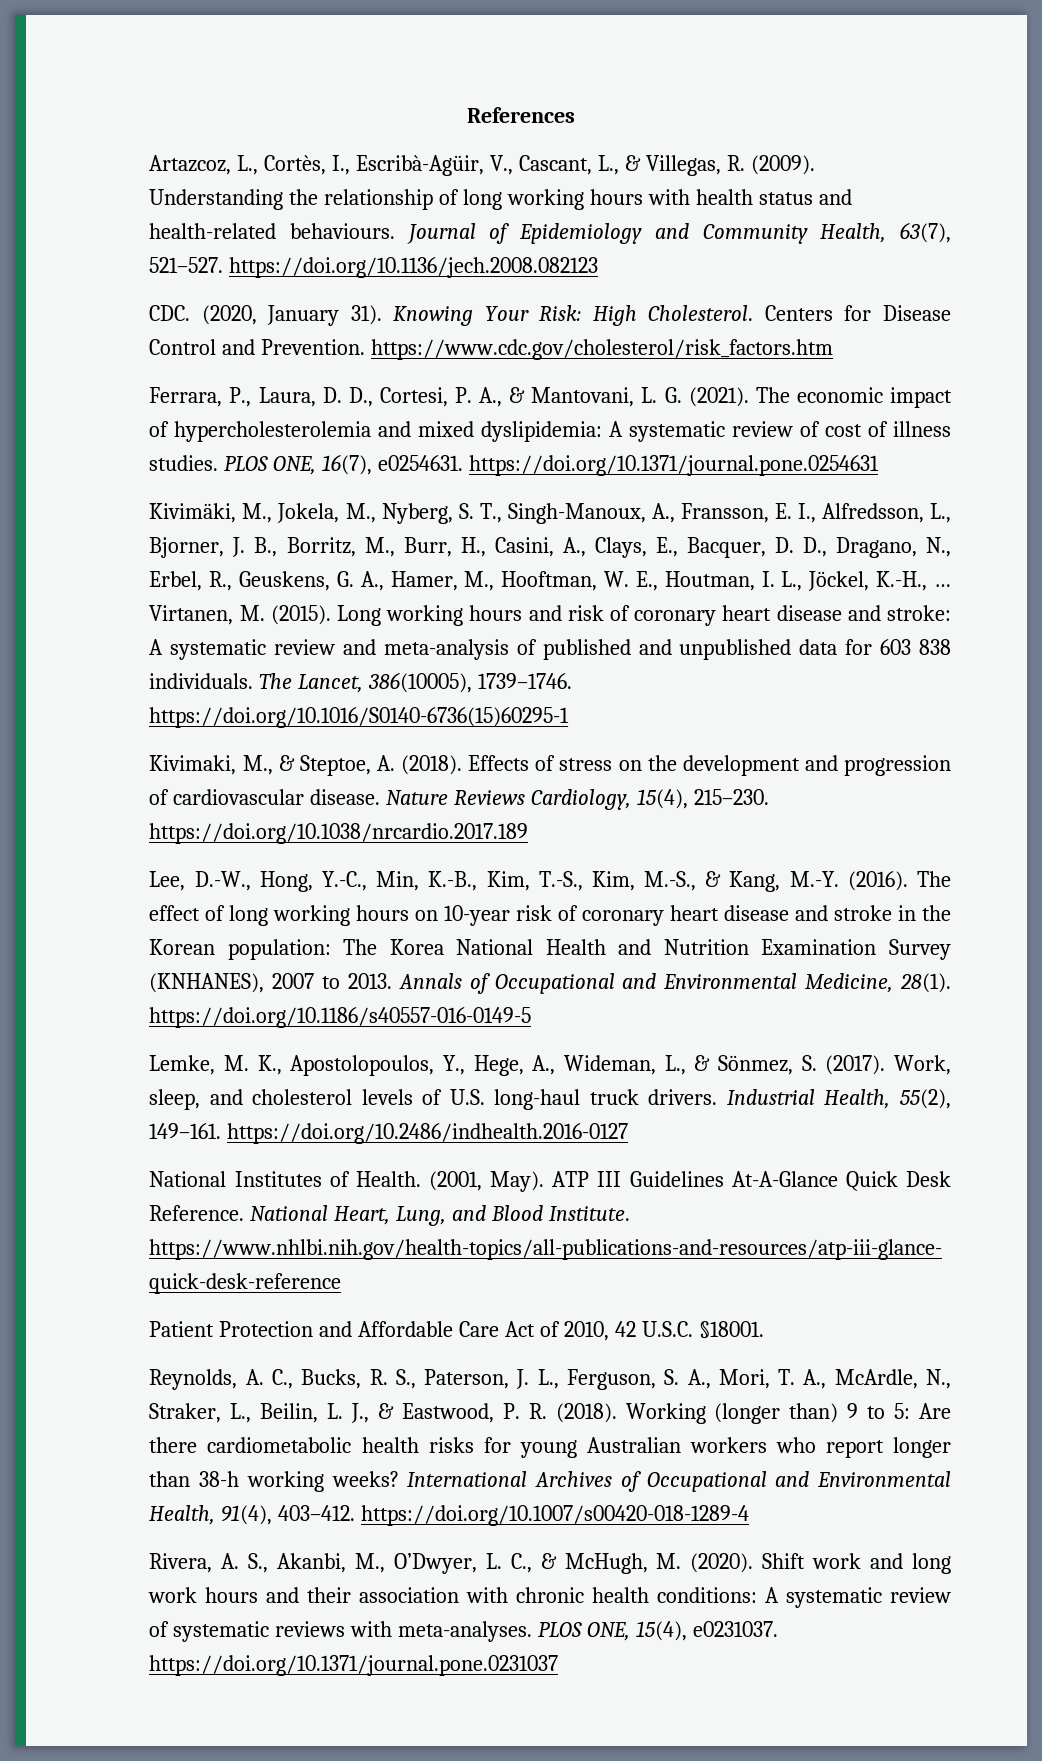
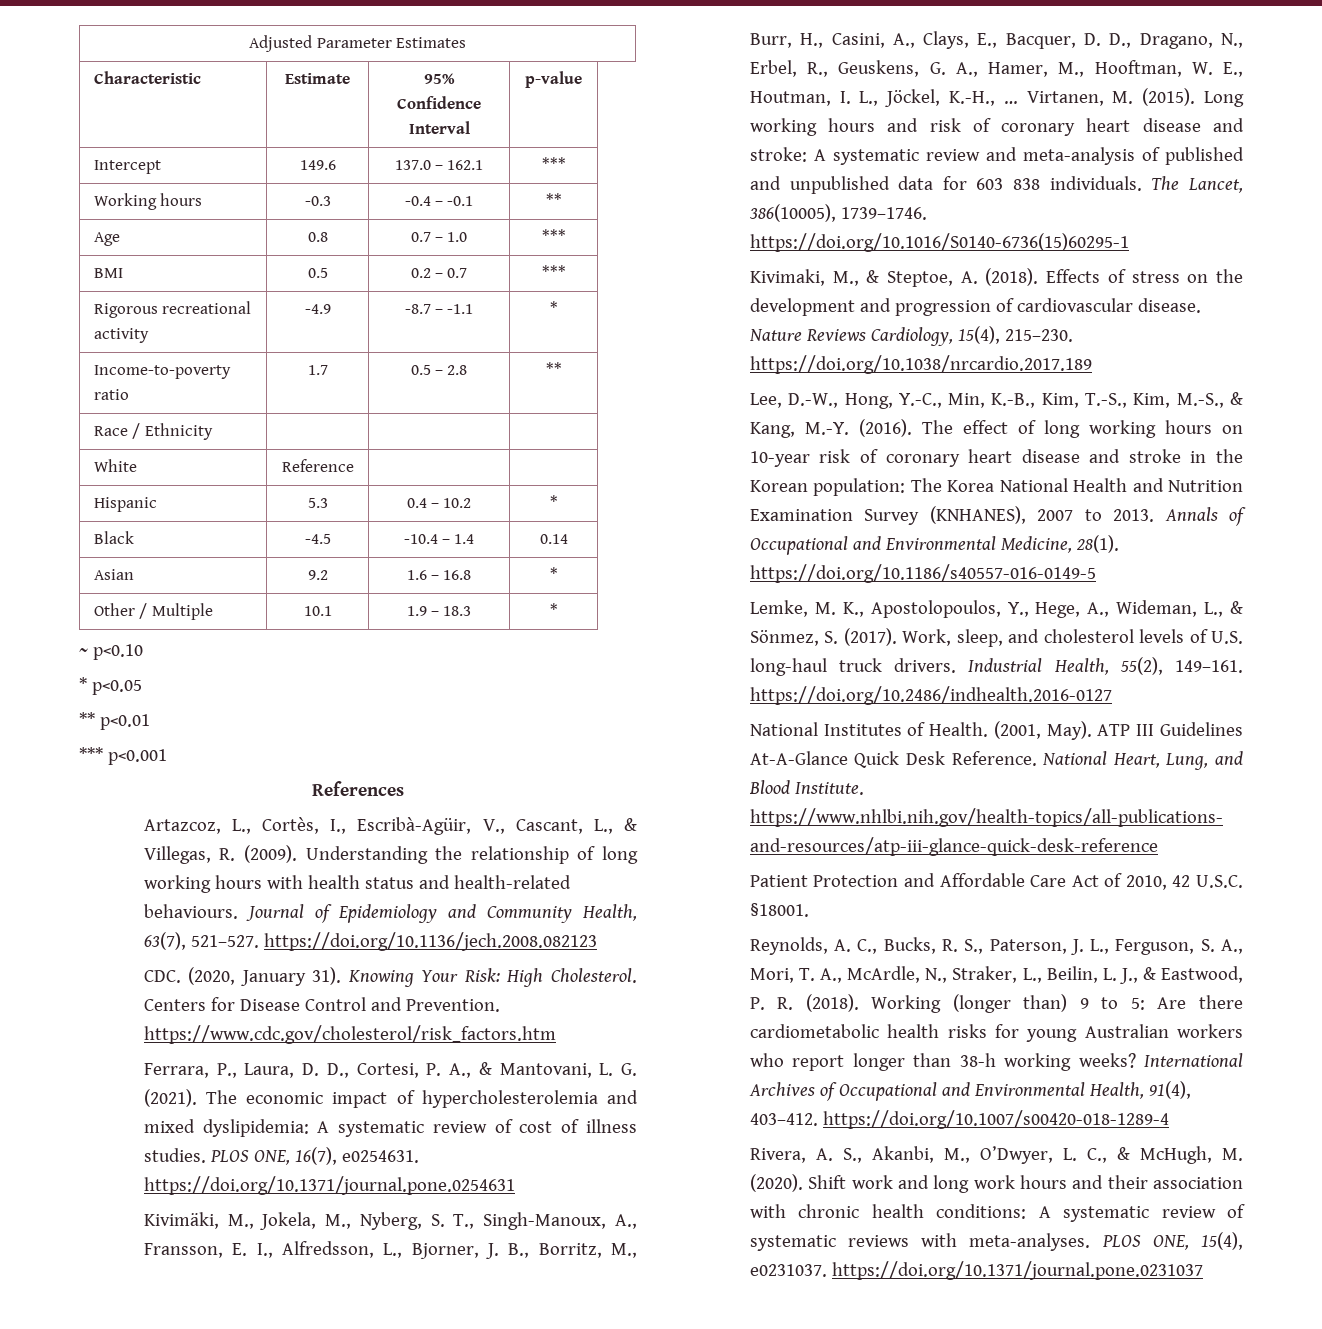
+ Adjusted Parameter Estimates
+ Characteristic | Estimate | 95% Confidence Interval | p-value
+ Intercept | 149.6 | 137.0 – 162.1 | ***
+ Working hours | -0.3 | -0.4 – -0.1 | **
+ Age | 0.8 | 0.7 – 1.0 | ***
+ BMI | 0.5 | 0.2 – 0.7 | ***
+ Rigorous recreational activity | -4.9 | -8.7 – -1.1 | *
+ Income-to-poverty ratio | 1.7 | 0.5 – 2.8 | **
+ Race / Ethnicity | | |
+ White | Reference | |
+ Hispanic | 5.3 | 0.4 – 10.2 | *
+ Black | -4.5 | -10.4 – 1.4 | 0.14
+ Asian | 9.2 | 1.6 – 16.8 | *
+ Other / Multiple | 10.1 | 1.9 – 18.3 | *
+ ~ p<0.10
+ * p<0.05
+ ** p<0.01
+ *** p<0.001

